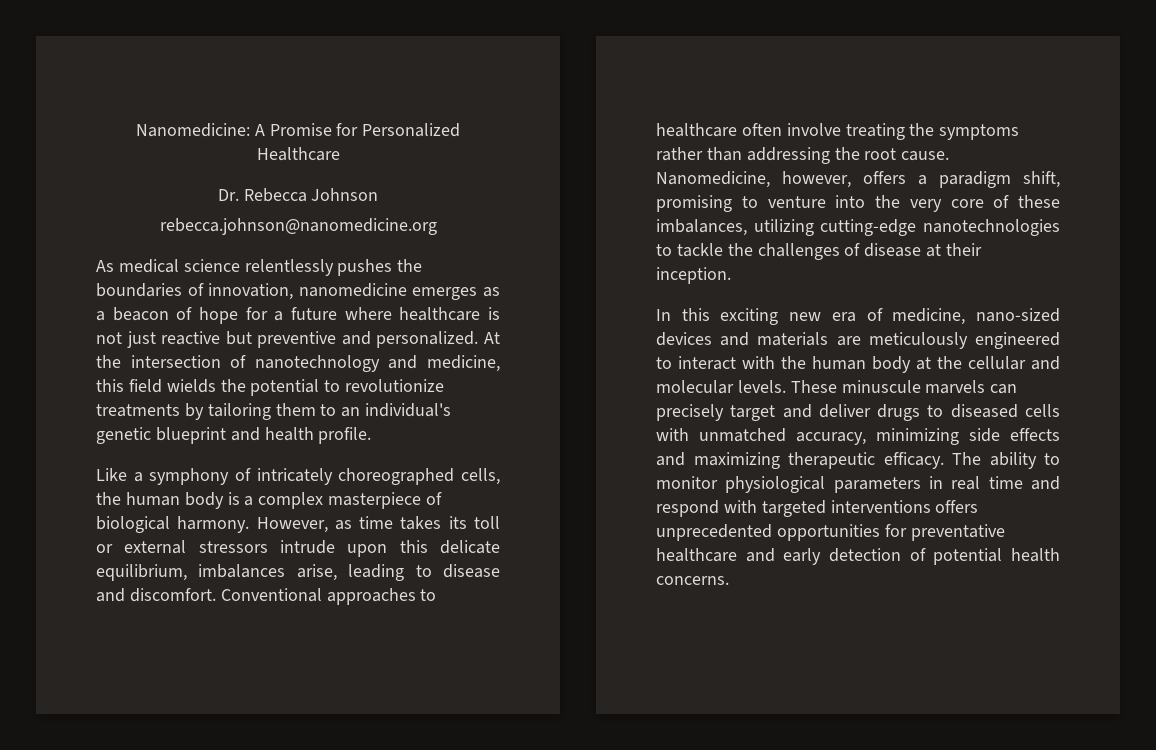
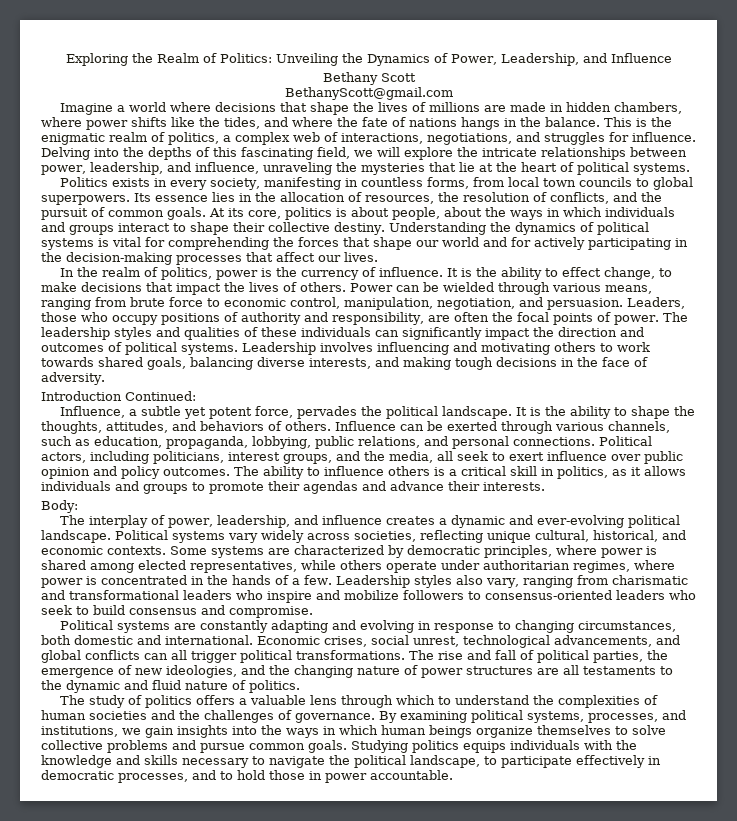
- Nanomedicine: A Promise for Personalized Healthcare
- Dr. Rebecca Johnson
- rebecca.johnson@nanomedicine.org
- As medical science relentlessly pushes the boundaries of innovation, nanomedicine emerges as a beacon of hope for a future where healthcare is not just reactive but preventive and personalized. At the intersection of nanotechnology and medicine, this field wields the potential to revolutionize treatments by tailoring them to an individual's genetic blueprint and health profile.
- Like a symphony of intricately choreographed cells, the human body is a complex masterpiece of biological harmony. However, as time takes its toll or external stressors intrude upon this delicate equilibrium, imbalances arise, leading to disease and discomfort. Conventional approaches to healthcare often involve treating the symptoms rather than addressing the root cause. Nanomedicine, however, offers a paradigm shift, promising to venture into the very core of these imbalances, utilizing cutting-edge nanotechnologies to tackle the challenges of disease at their inception.
- In this exciting new era of medicine, nano-sized devices and materials are meticulously engineered to interact with the human body at the cellular and molecular levels. These minuscule marvels can precisely target and deliver drugs to diseased cells with unmatched accuracy, minimizing side effects and maximizing therapeutic efficacy. The ability to monitor physiological parameters in real time and respond with targeted interventions offers unprecedented opportunities for preventative healthcare and early detection of potential health concerns.
+ Exploring the Realm of Politics: Unveiling the Dynamics of Power, Leadership, and Influence
+ Bethany Scott
+ BethanyScott@gmail.com
+ Imagine a world where decisions that shape the lives of millions are made in hidden chambers, where power shifts like the tides, and where the fate of nations hangs in the balance. This is the enigmatic realm of politics, a complex web of interactions, negotiations, and struggles for influence. Delving into the depths of this fascinating field, we will explore the intricate relationships between power, leadership, and influence, unraveling the mysteries that lie at the heart of political systems.
+ Politics exists in every society, manifesting in countless forms, from local town councils to global superpowers. Its essence lies in the allocation of resources, the resolution of conflicts, and the pursuit of common goals. At its core, politics is about people, about the ways in which individuals and groups interact to shape their collective destiny. Understanding the dynamics of political systems is vital for comprehending the forces that shape our world and for actively participating in the decision-making processes that affect our lives.
+ In the realm of politics, power is the currency of influence. It is the ability to effect change, to make decisions that impact the lives of others. Power can be wielded through various means, ranging from brute force to economic control, manipulation, negotiation, and persuasion. Leaders, those who occupy positions of authority and responsibility, are often the focal points of power. The leadership styles and qualities of these individuals can significantly impact the direction and outcomes of political systems. Leadership involves influencing and motivating others to work towards shared goals, balancing diverse interests, and making tough decisions in the face of adversity.
+ Introduction Continued:
+ Influence, a subtle yet potent force, pervades the political landscape. It is the ability to shape the thoughts, attitudes, and behaviors of others. Influence can be exerted through various channels, such as education, propaganda, lobbying, public relations, and personal connections. Political actors, including politicians, interest groups, and the media, all seek to exert influence over public opinion and policy outcomes. The ability to influence others is a critical skill in politics, as it allows individuals and groups to promote their agendas and advance their interests.
+ Body:
+ The interplay of power, leadership, and influence creates a dynamic and ever-evolving political landscape. Political systems vary widely across societies, reflecting unique cultural, historical, and economic contexts. Some systems are characterized by democratic principles, where power is shared among elected representatives, while others operate under authoritarian regimes, where power is concentrated in the hands of a few. Leadership styles also vary, ranging from charismatic and transformational leaders who inspire and mobilize followers to consensus-oriented leaders who seek to build consensus and compromise.
+ Political systems are constantly adapting and evolving in response to changing circumstances, both domestic and international. Economic crises, social unrest, technological advancements, and global conflicts can all trigger political transformations. The rise and fall of political parties, the emergence of new ideologies, and the changing nature of power structures are all testaments to the dynamic and fluid nature of politics.
+ The study of politics offers a valuable lens through which to understand the complexities of human societies and the challenges of governance. By examining political systems, processes, and institutions, we gain insights into the ways in which human beings organize themselves to solve collective problems and pursue common goals. Studying politics equips individuals with the knowledge and skills necessary to navigate the political landscape, to participate effectively in democratic processes, and to hold those in power accountable.

